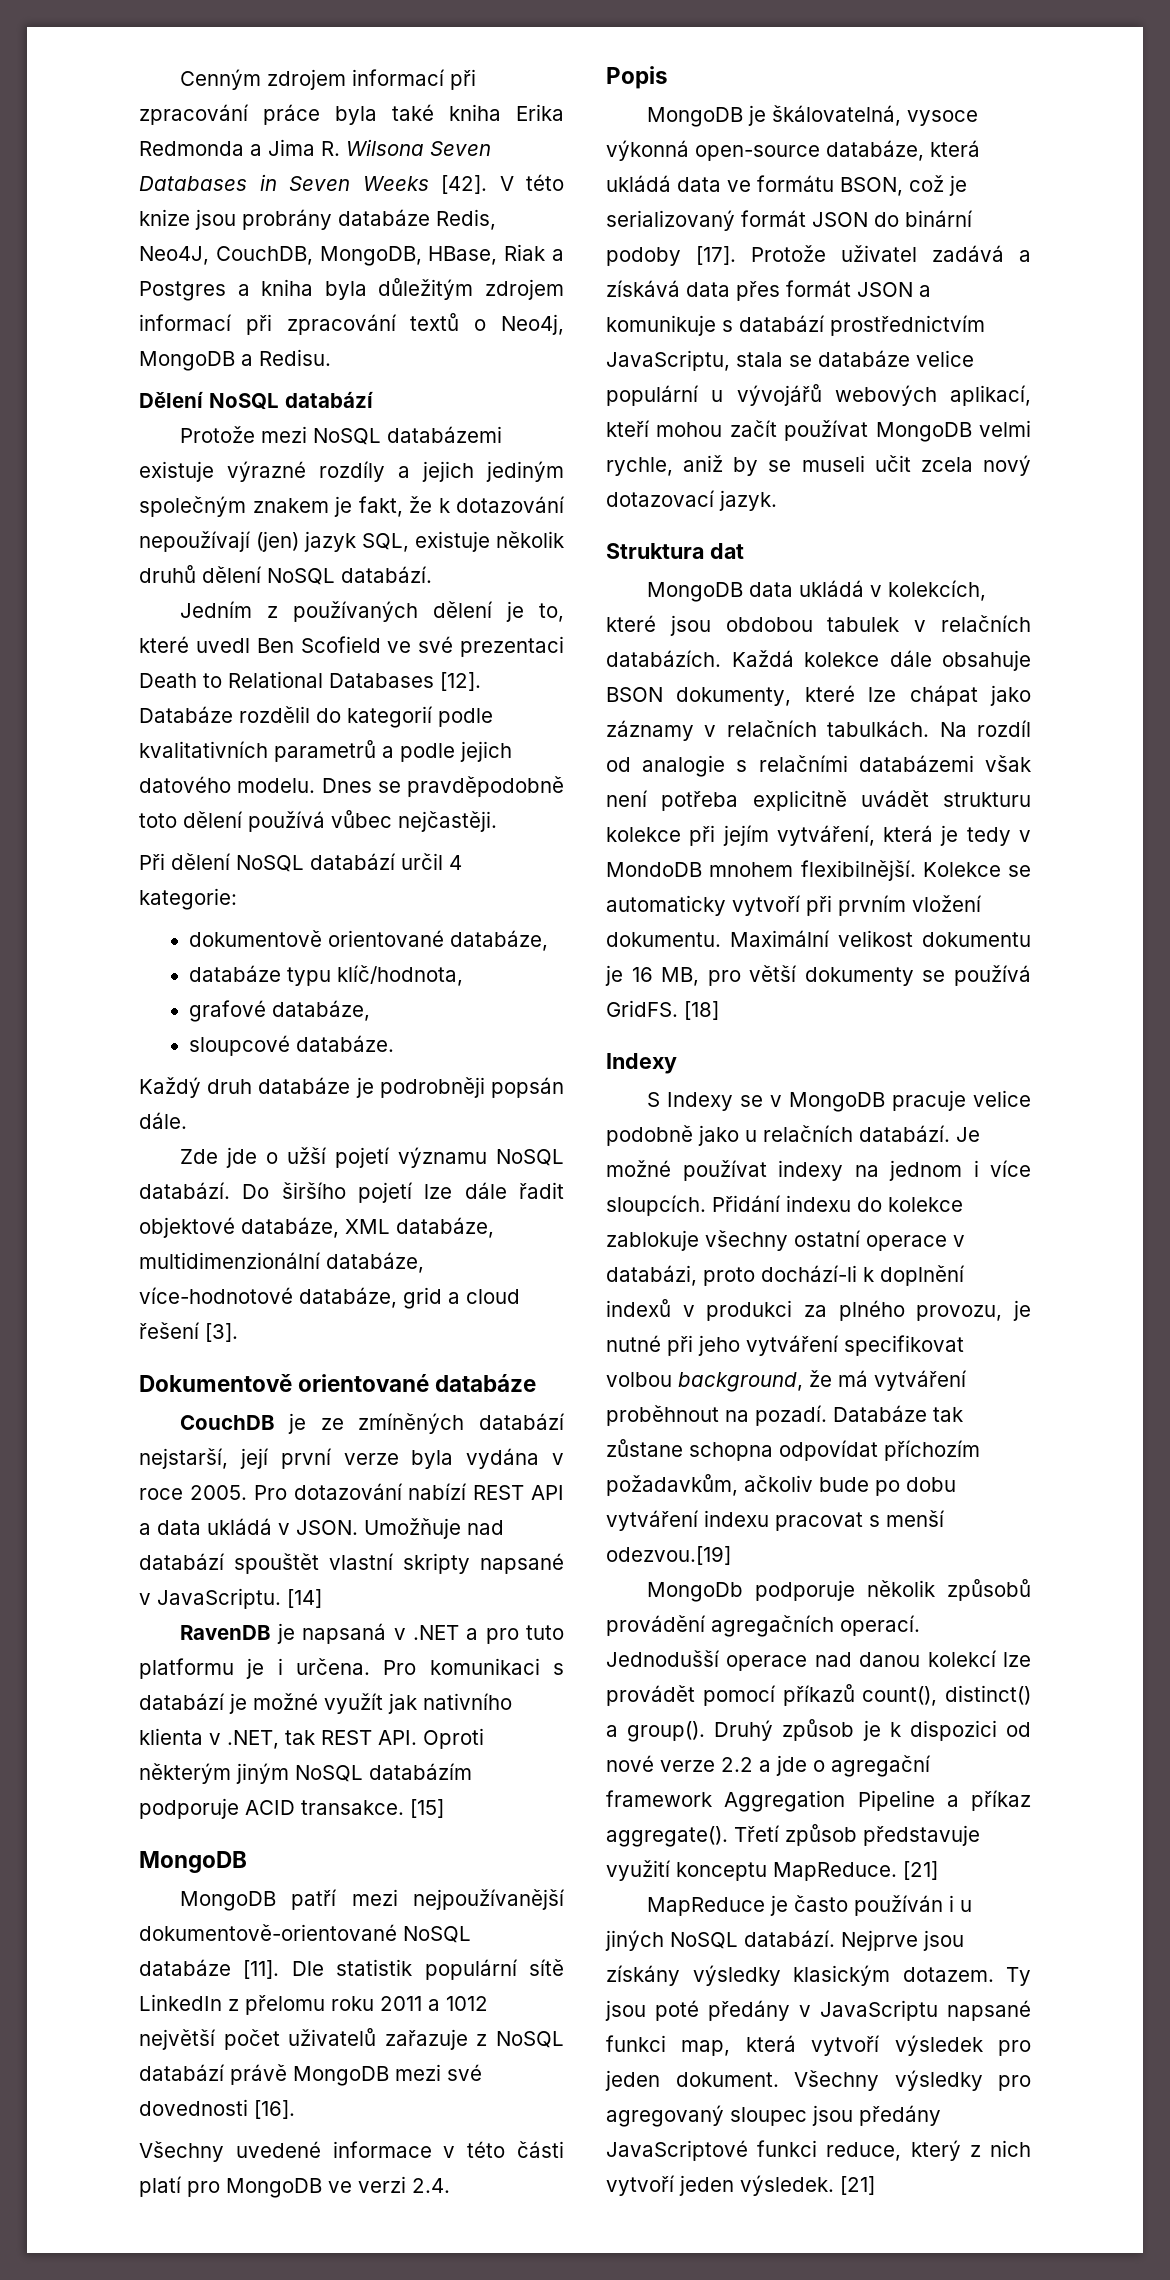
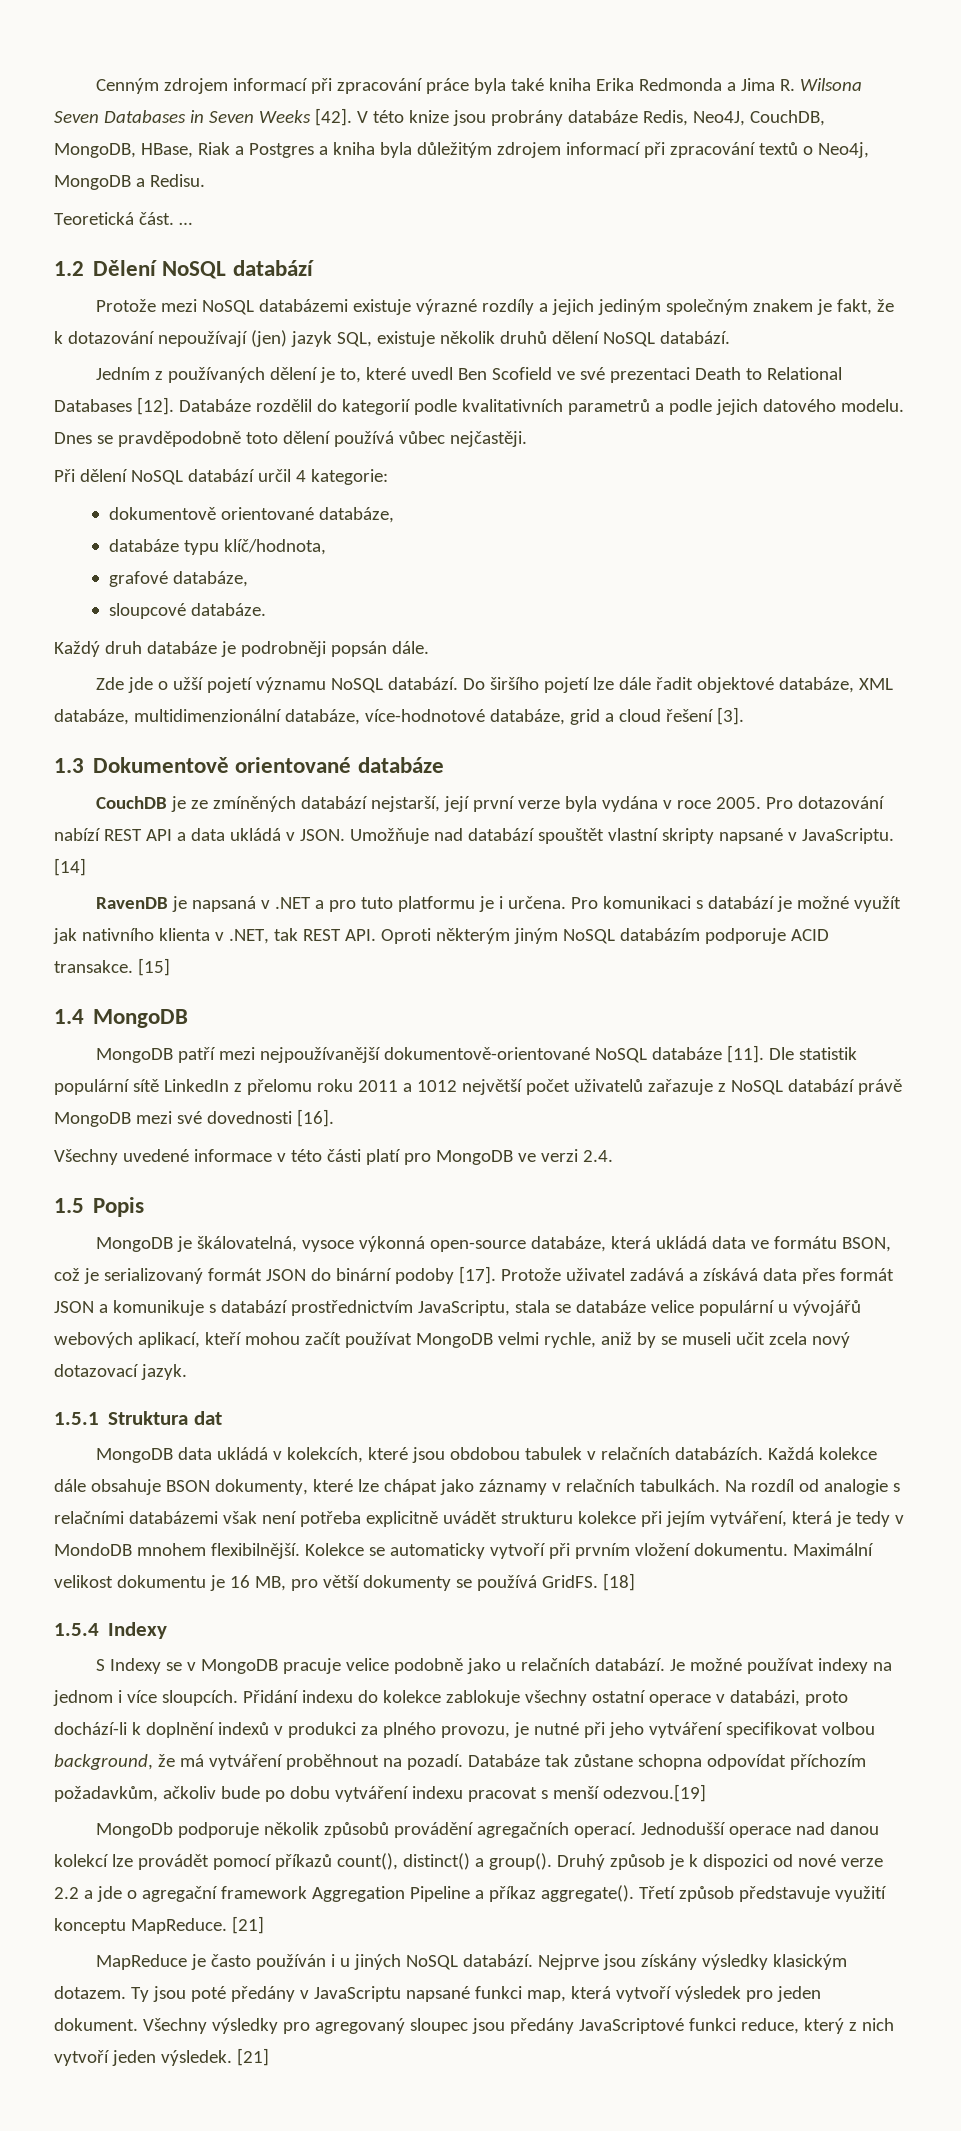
- Dělení NoSQL databází
+ Teoretická část. …
+ 1.2 Dělení NoSQL databází
- Dokumentově orientované databáze
+ 1.3 Dokumentově orientované databáze
  [15]
- MongoDB
+ 1.4 MongoDB
- Popis
+ 1.5 Popis
- Struktura dat
+ 1.5.1 Struktura dat
  [18]
- Indexy
+ 1.5.4 Indexy

